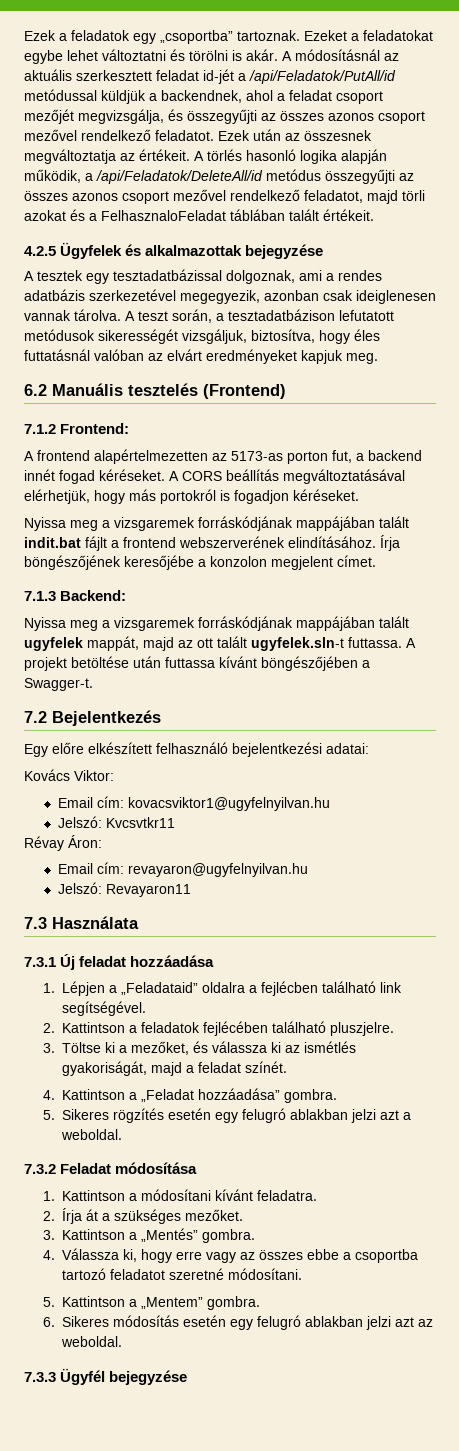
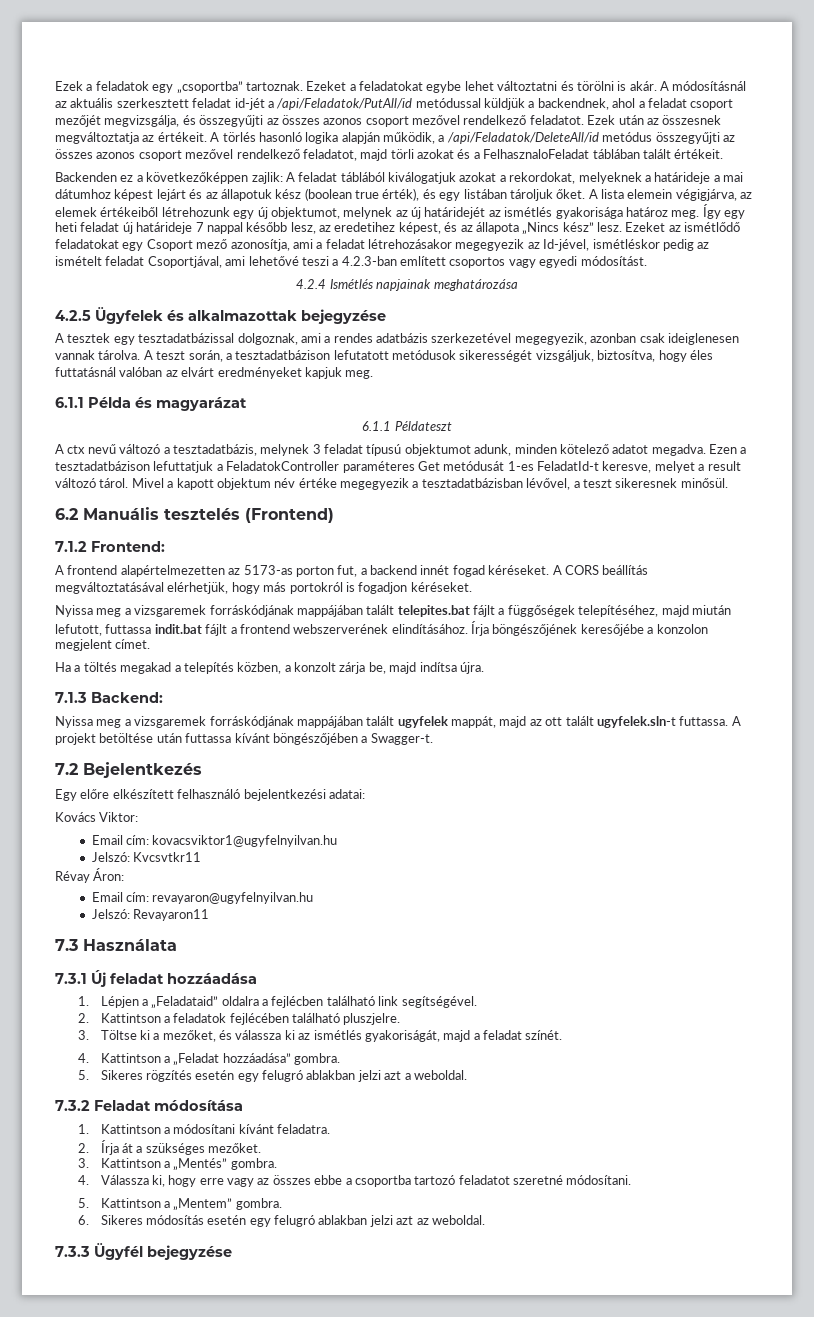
+ Backenden ez a következőképpen zajlik: A feladat táblából kiválogatjuk azokat a rekordokat, melyeknek a határideje a mai dátumhoz képest lejárt és az állapotuk kész (boolean true érték), és egy listában tároljuk őket. A lista elemein végigjárva, az elemek értékeiből létrehozunk egy új objektumot, melynek az új határidejét az ismétlés gyakorisága határoz meg. Így egy heti feladat új határideje 7 nappal később lesz, az eredetihez képest, és az állapota „Nincs kész” lesz. Ezeket az ismétlődő feladatokat egy Csoport mező azonosítja, ami a feladat létrehozásakor megegyezik az Id-jével, ismétléskor pedig az ismételt feladat Csoportjával, ami lehetővé teszi a 4.2.3-ban említett csoportos vagy egyedi módosítást.
+ 4.2.4 Ismétlés napjainak meghatározása
+ 6.1.1 Példa és magyarázat
+ 6.1.1 Példateszt
+ A ctx nevű változó a tesztadatbázis, melynek 3 feladat típusú objektumot adunk, minden kötelező adatot megadva. Ezen a tesztadatbázison lefuttatjuk a FeladatokController paraméteres Get metódusát 1-es FeladatId-t keresve, melyet a result változó tárol. Mivel a kapott objektum név értéke megegyezik a tesztadatbázisban lévővel, a teszt sikeresnek minősül.
- Nyissa meg a vizsgaremek forráskódjának mappájában talált indit.bat fájlt a frontend webszerverének elindításához.
+ Nyissa meg a vizsgaremek forráskódjának mappájában talált telepites.bat fájlt a függőségek telepítéséhez, majd miután lefutott, futtassa indit.bat fájlt a frontend webszerverének elindításához.
+ Ha a töltés megakad a telepítés közben, a konzolt zárja be, majd indítsa újra.

